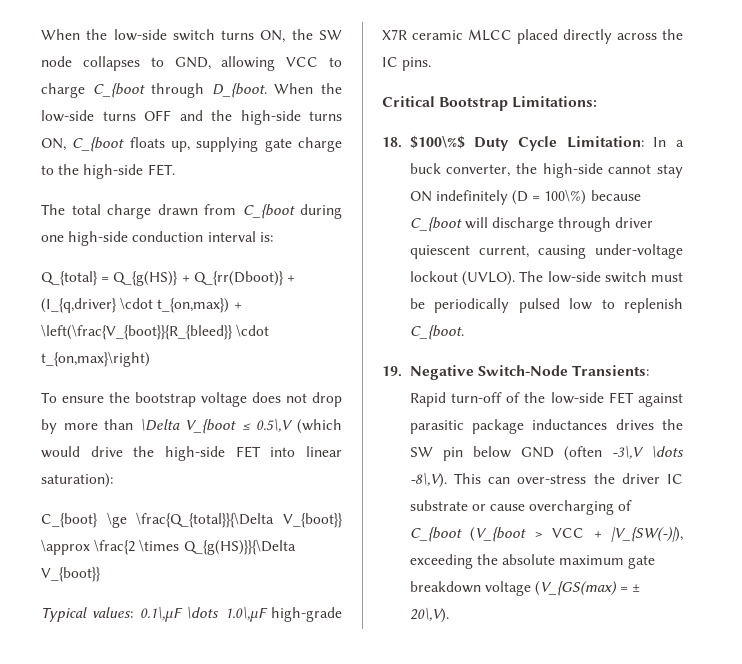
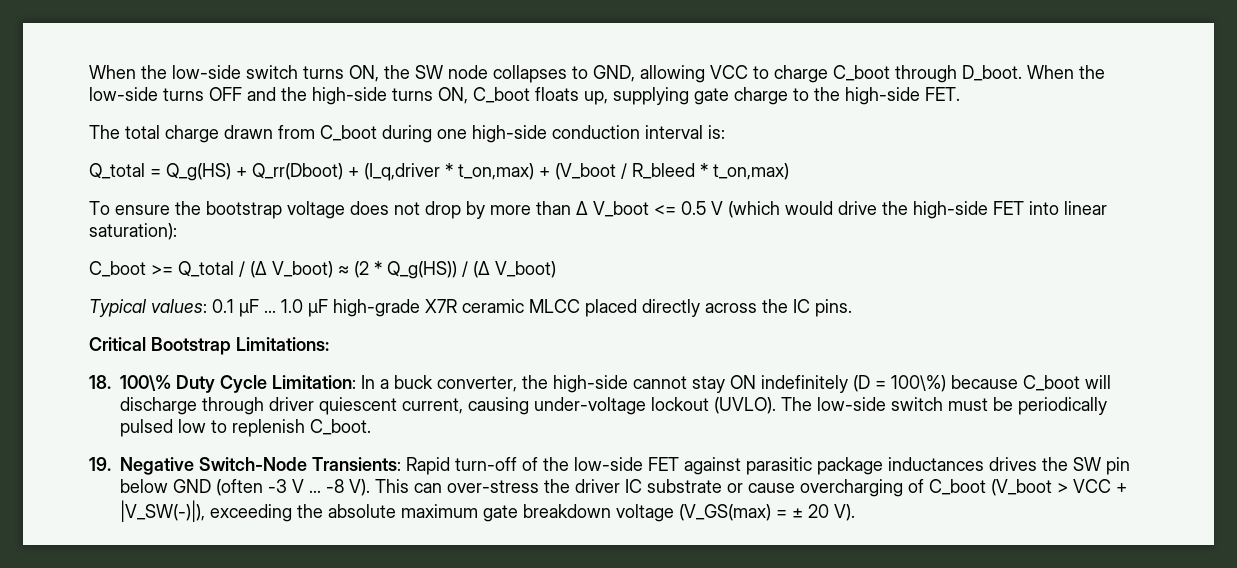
- When the low-side switch turns ON, the SW node collapses to GND, allowing VCC to charge C_{boot through D_{boot.
+ When the low-side switch turns ON, the SW node collapses to GND, allowing VCC to charge C_boot through D_boot.
- When the low-side turns OFF and the high-side turns ON, C_{boot floats up, supplying gate charge to the high-side FET.
+ When the low-side turns OFF and the high-side turns ON, C_boot floats up, supplying gate charge to the high-side FET.
- The total charge drawn from C_{boot during one high-side conduction interval is:
+ The total charge drawn from C_boot during one high-side conduction interval is:
- Q_{total} = Q_{g(HS)} + Q_{rr(Dboot)} + (I_{q,driver} \cdot t_{on,max}) + \left(\frac{V_{boot}}{R_{bleed}} \cdot t_{on,max}\right)
+ Q_total = Q_g(HS) + Q_rr(Dboot) + (I_q,driver * t_on,max) + (V_boot / R_bleed * t_on,max)
- To ensure the bootstrap voltage does not drop by more than \Delta V_{boot ≤ 0.5\,V (which would drive the high-side FET into linear saturation):
+ To ensure the bootstrap voltage does not drop by more than Δ V_boot <= 0.5 V (which would drive the high-side FET into linear saturation):
- C_{boot} \ge \frac{Q_{total}}{\Delta V_{boot}} \approx \frac{2 \times Q_{g(HS)}}{\Delta V_{boot}}
- Typical values: 0.1\,µF \dots 1.0\,µF high-grade X7R ceramic MLCC placed directly across the IC pins.
+ C_boot >= Q_total / (Δ V_boot) ≈ (2 * Q_g(HS)) / (Δ V_boot)
+ Typical values: 0.1 µF ... 1.0 µF high-grade X7R ceramic MLCC placed directly across the IC pins.
- 18. $100\%$ Duty Cycle Limitation: In a buck converter, the high-side cannot stay ON indefinitely (D = 100\%) because C_{boot will discharge through driver quiescent current, causing under-voltage lockout (UVLO).
+ 18. 100\% Duty Cycle Limitation: In a buck converter, the high-side cannot stay ON indefinitely (D = 100\%) because C_boot will discharge through driver quiescent current, causing under-voltage lockout (UVLO).
- The low-side switch must be periodically pulsed low to replenish C_{boot.
+ The low-side switch must be periodically pulsed low to replenish C_boot.
- 19. Negative Switch-Node Transients: Rapid turn-off of the low-side FET against parasitic package inductances drives the SW pin below GND (often -3\,V \dots -8\,V). This can over-stress the driver IC substrate or cause overcharging of C_{boot (V_{boot > VCC + |V_{SW(-)|), exceeding the absolute maximum gate breakdown voltage (V_{GS(max) = ± 20\,V).
+ 19. Negative Switch-Node Transients: Rapid turn-off of the low-side FET against parasitic package inductances drives the SW pin below GND (often -3 V ... -8 V). This can over-stress the driver IC substrate or cause overcharging of C_boot (V_boot > VCC + |V_SW(-)|), exceeding the absolute maximum gate breakdown voltage (V_GS(max) = ± 20 V).

